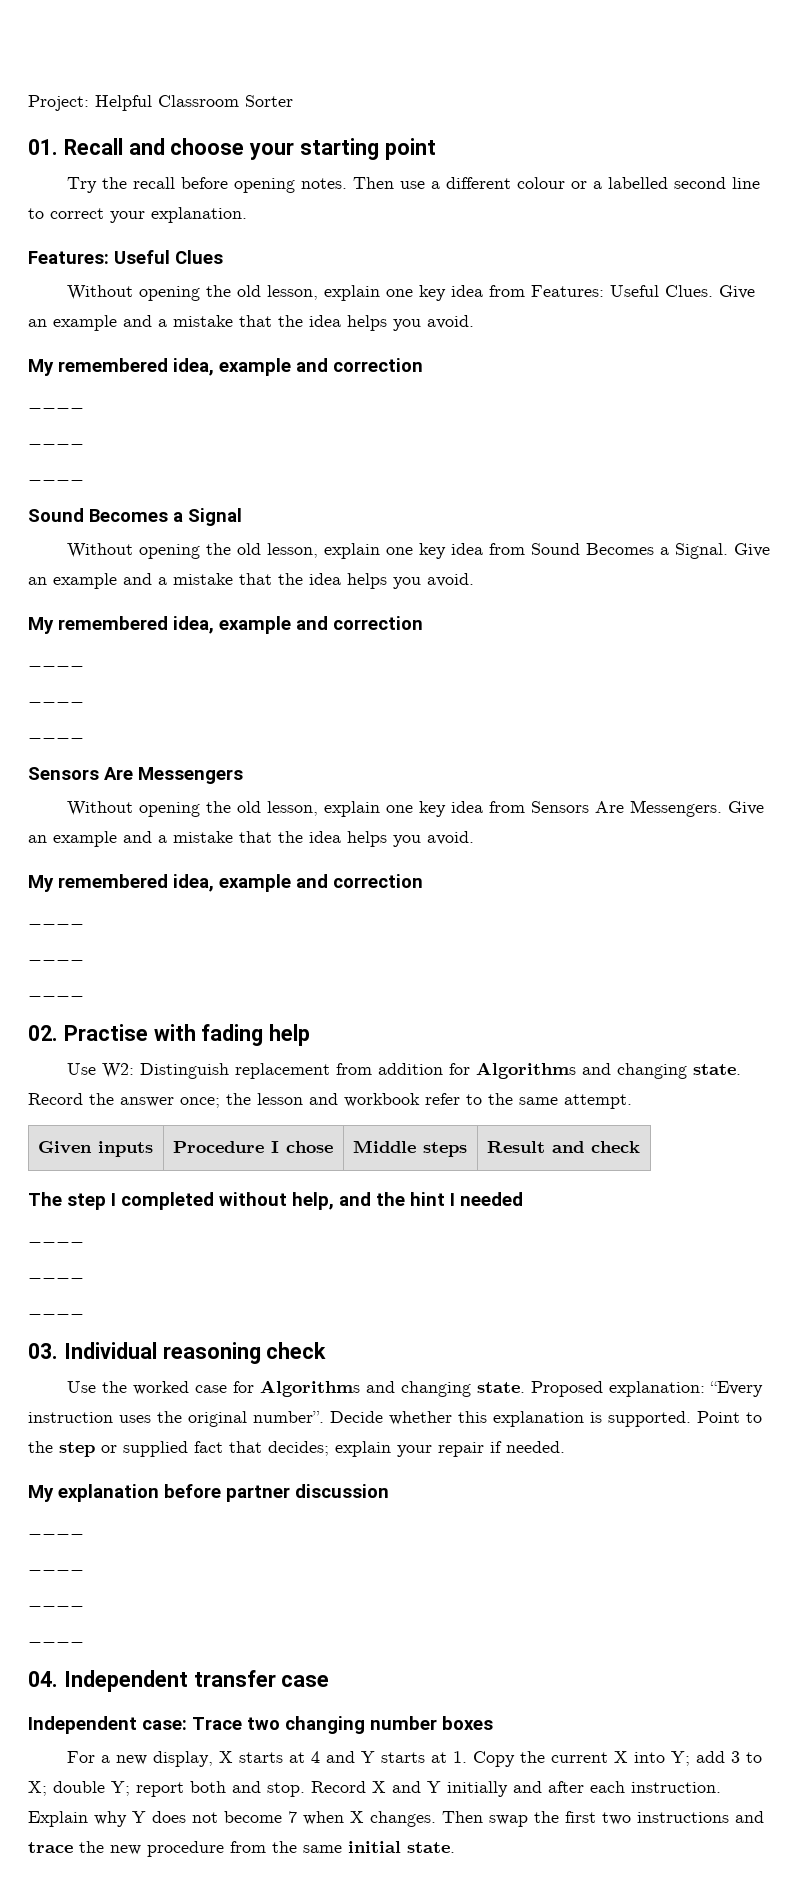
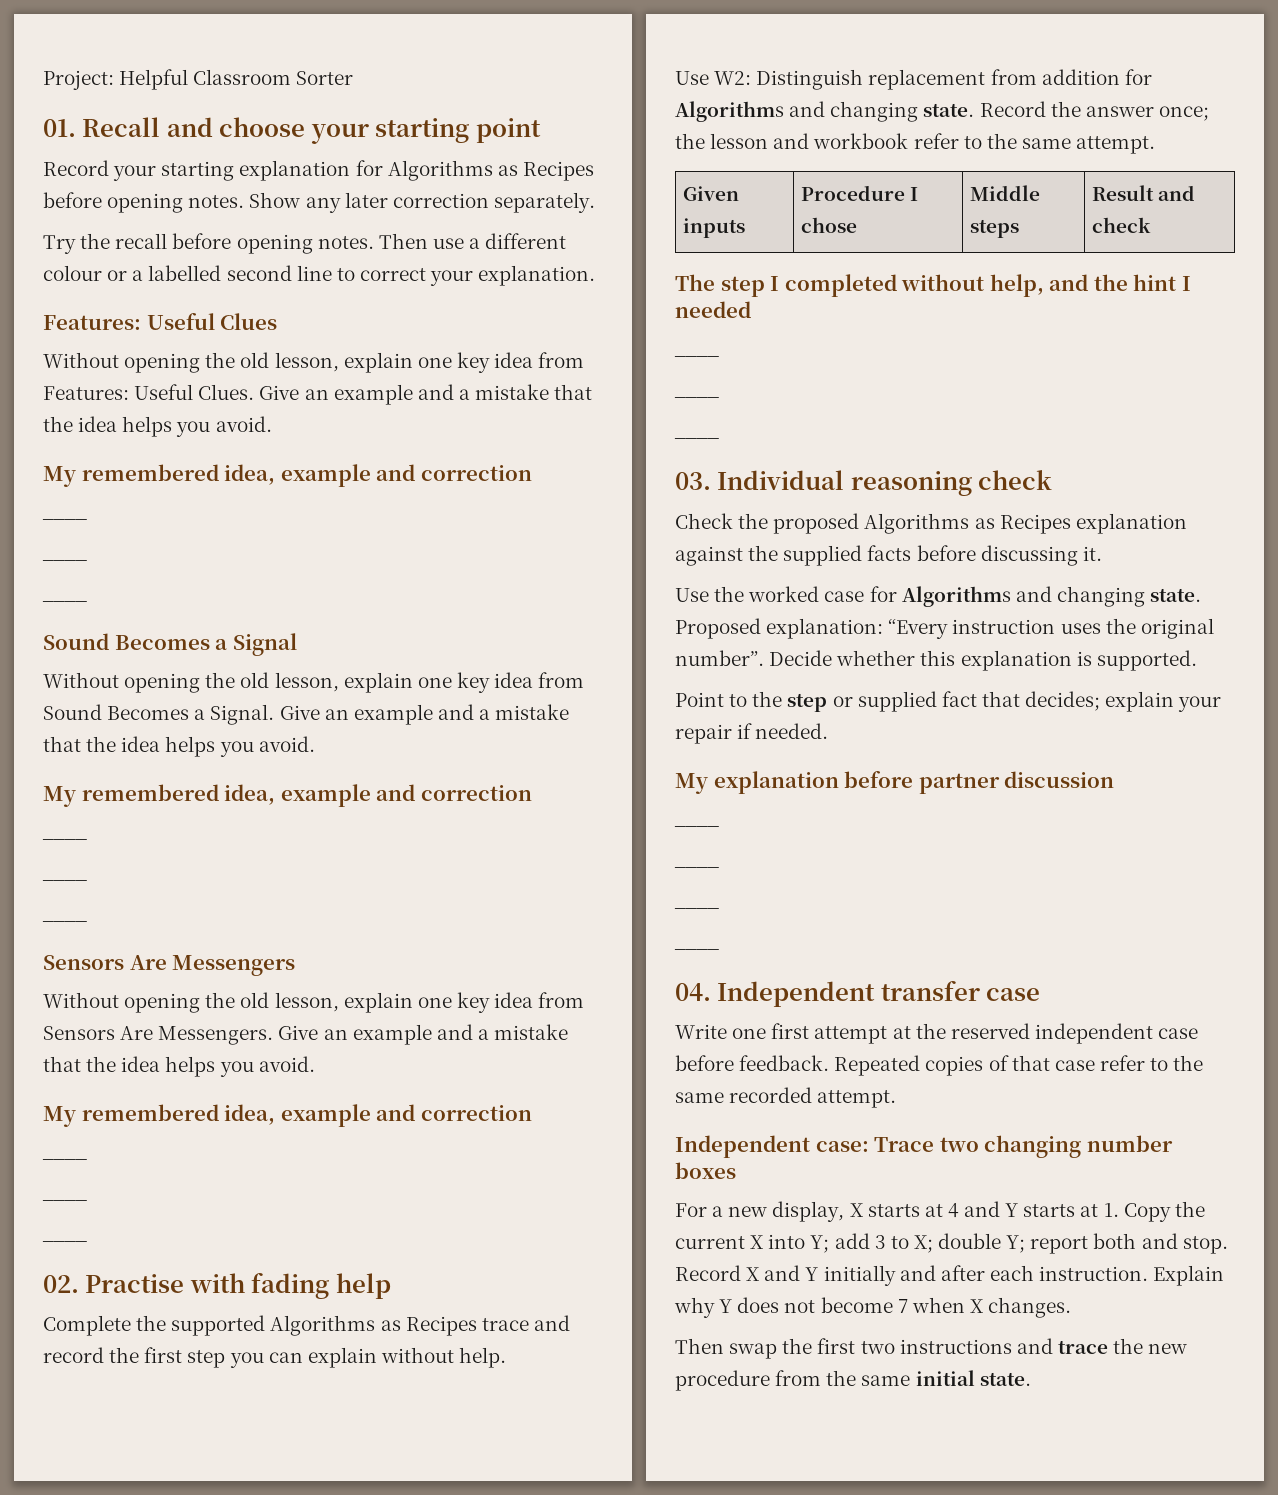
+ Record your starting explanation for Algorithms as Recipes before opening notes. Show any later correction separately.
+ Complete the supported Algorithms as Recipes trace and record the first step you can explain without help.
+ Check the proposed Algorithms as Recipes explanation against the supplied facts before discussing it.
- Decide whether this explanation is supported. Point to the step or supplied fact that decides; explain your repair if needed.
+ Decide whether this explanation is supported.
+ Point to the step or supplied fact that decides; explain your repair if needed.
+ Write one first attempt at the reserved independent case before feedback. Repeated copies of that case refer to the same recorded attempt.
- Explain why Y does not become 7 when X changes. Then swap the first two instructions and trace the new procedure from the same initial state.
+ Explain why Y does not become 7 when X changes.
+ Then swap the first two instructions and trace the new procedure from the same initial state.

